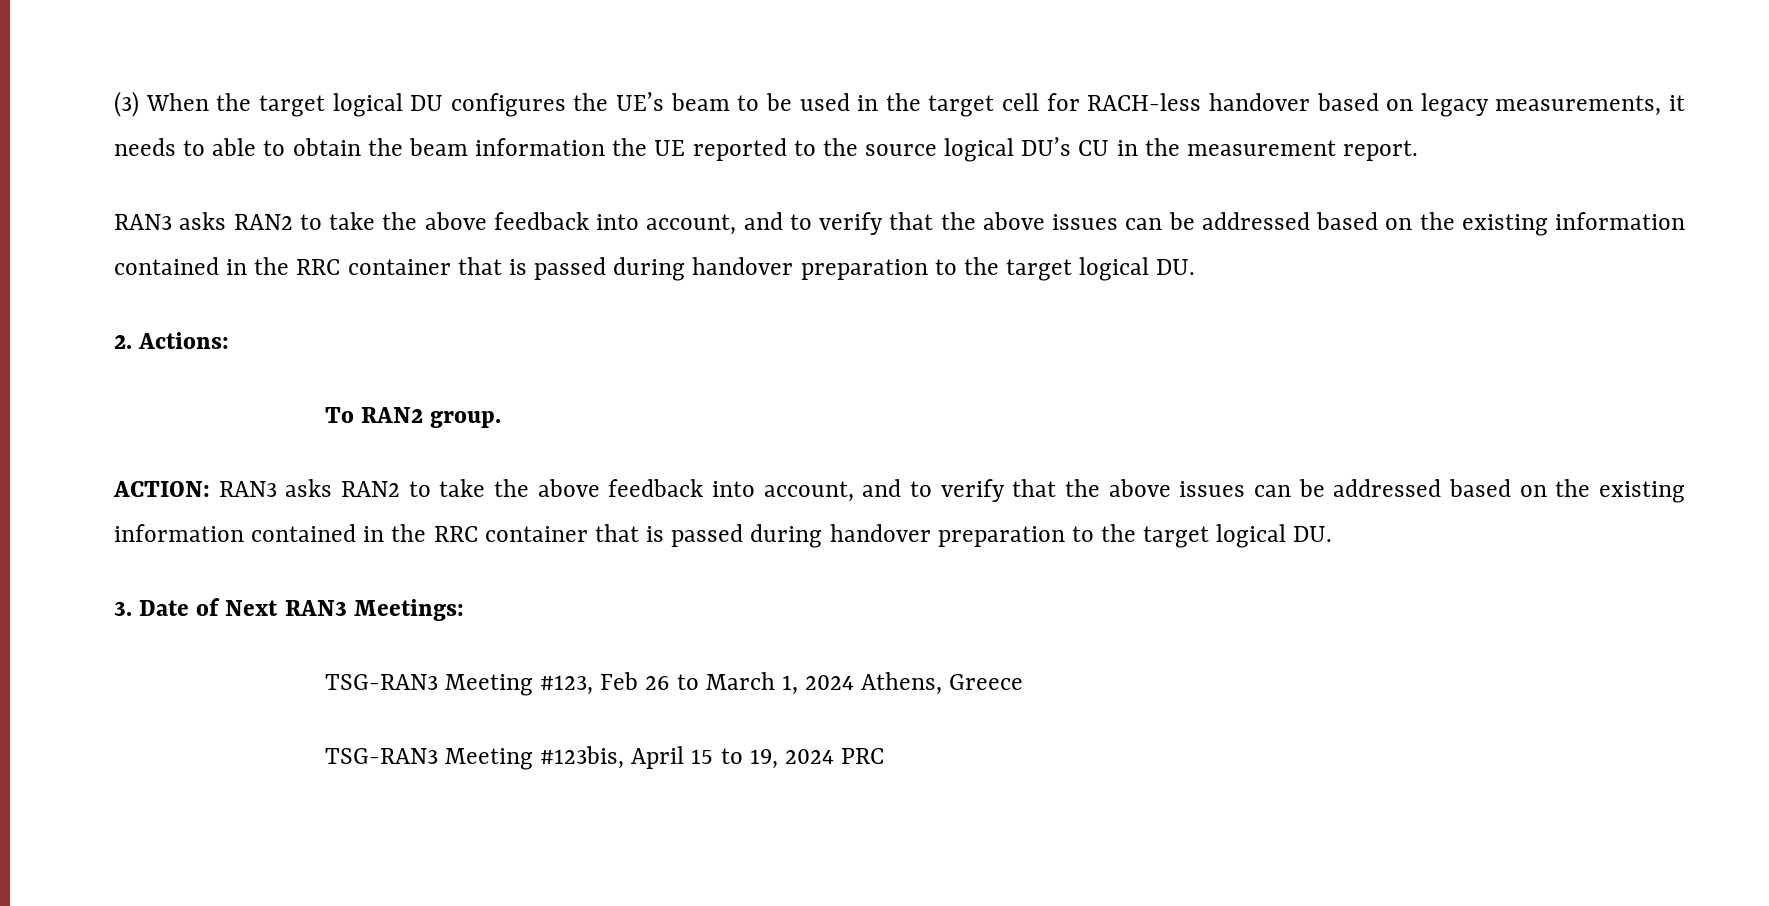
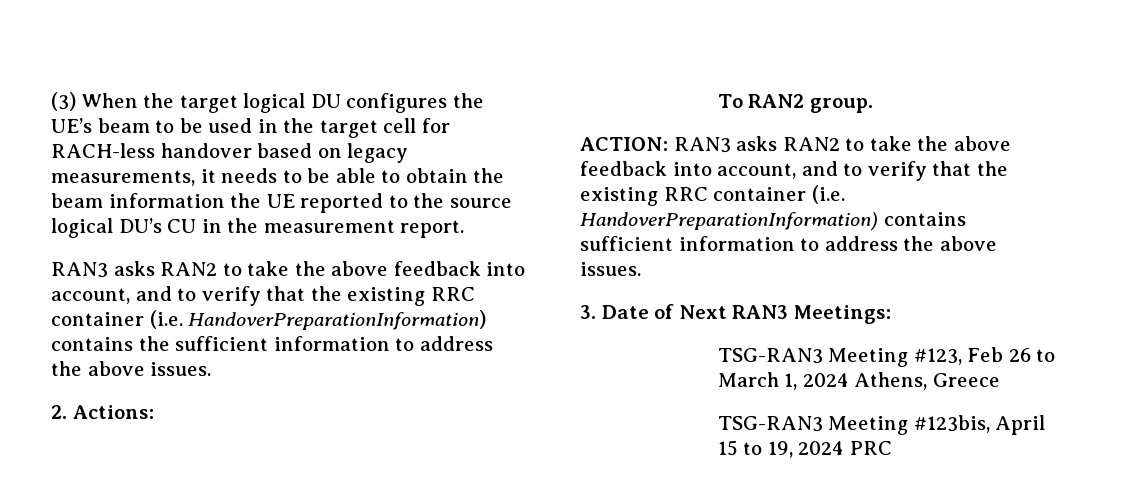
- (3) When the target logical DU configures the UE’s beam to be used in the target cell for RACH-less handover based on legacy measurements, it needs to able to obtain the beam information the UE reported to the source logical DU’s CU in the measurement report.
- RAN3 asks RAN2 to take the above feedback into account, and to verify that the above issues can be addressed based on the existing information contained in the RRC container that is passed during handover preparation to the target logical DU.
+ (3) When the target logical DU configures the UE’s beam to be used in the target cell for RACH-less handover based on legacy measurements, it needs to be able to obtain the beam information the UE reported to the source logical DU’s CU in the measurement report.
+ RAN3 asks RAN2 to take the above feedback into account, and to verify that the existing RRC container (i.e. HandoverPreparationInformation) contains the sufficient information to address the above issues.
- ACTION: RAN3 asks RAN2 to take the above feedback into account, and to verify that the above issues can be addressed based on the existing information contained in the RRC container that is passed during handover preparation to the target logical DU.
+ ACTION: RAN3 asks RAN2 to take the above feedback into account, and to verify that the existing RRC container (i.e. HandoverPreparationInformation) contains sufficient information to address the above issues.

